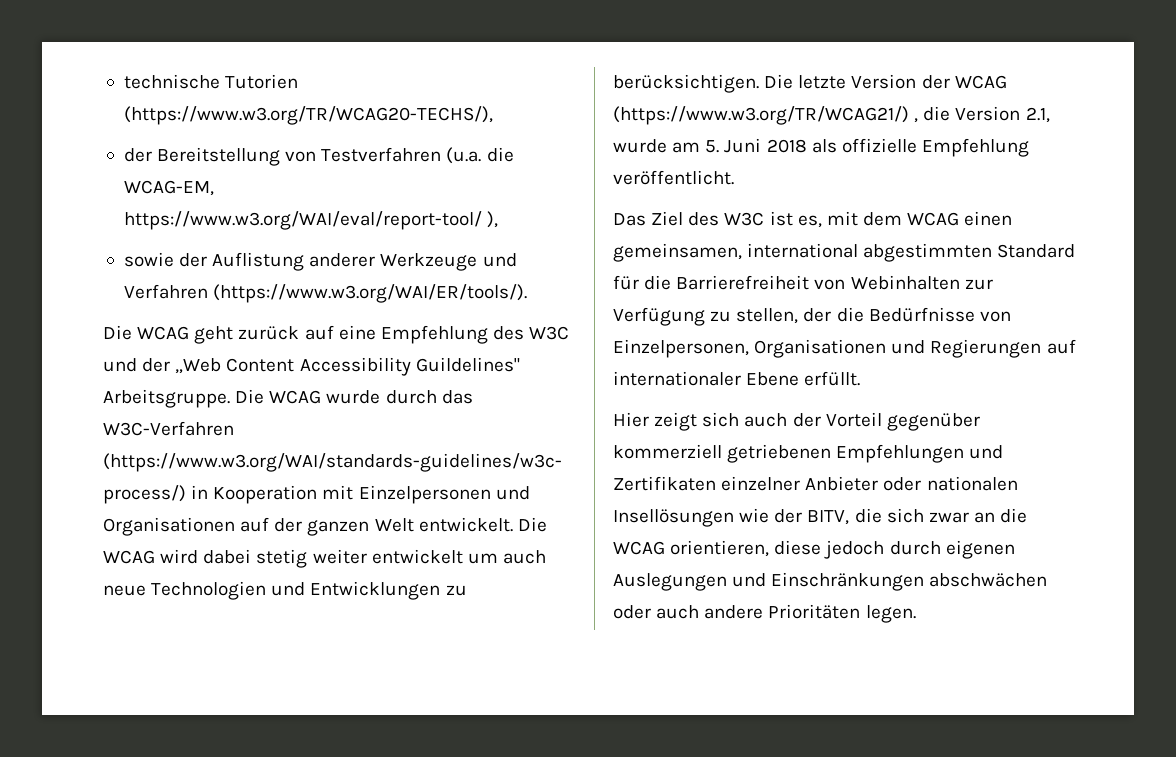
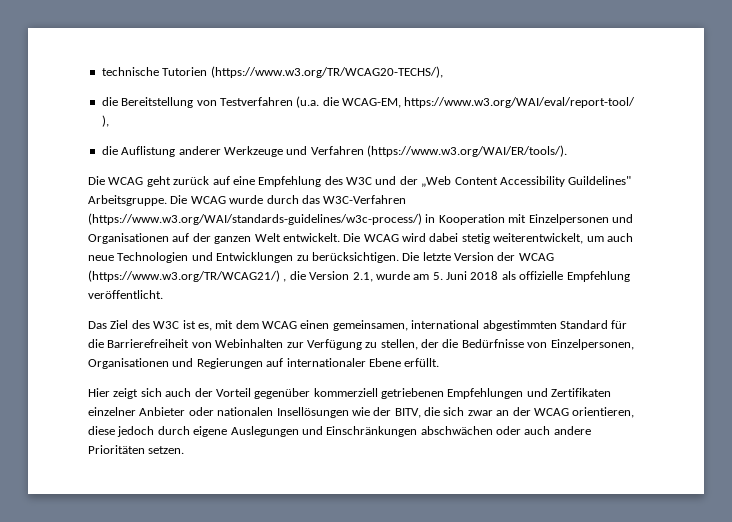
- der Bereitstellung von Testverfahren (u.a. die WCAG-EM, https://www.w3.org/WAI/eval/report-tool/ ),
+ die Bereitstellung von Testverfahren (u.a. die WCAG-EM, https://www.w3.org/WAI/eval/report-tool/ ),
- sowie der Auflistung anderer Werkzeuge und Verfahren (https://www.w3.org/WAI/ER/tools/).
+ die Auflistung anderer Werkzeuge und Verfahren (https://www.w3.org/WAI/ER/tools/).
- Die WCAG wird dabei stetig weiter entwickelt um auch neue Technologien und Entwicklungen zu berücksichtigen.
+ Die WCAG wird dabei stetig weiterentwickelt, um auch neue Technologien und Entwicklungen zu berücksichtigen.
- Hier zeigt sich auch der Vorteil gegenüber kommerziell getriebenen Empfehlungen und Zertifikaten einzelner Anbieter oder nationalen Insellösungen wie der BITV, die sich zwar an die WCAG orientieren, diese jedoch durch eigenen Auslegungen und Einschränkungen abschwächen oder auch andere Prioritäten legen.
+ Hier zeigt sich auch der Vorteil gegenüber kommerziell getriebenen Empfehlungen und Zertifikaten einzelner Anbieter oder nationalen Insellösungen wie der BITV, die sich zwar an der WCAG orientieren, diese jedoch durch eigene Auslegungen und Einschränkungen abschwächen oder auch andere Prioritäten setzen.

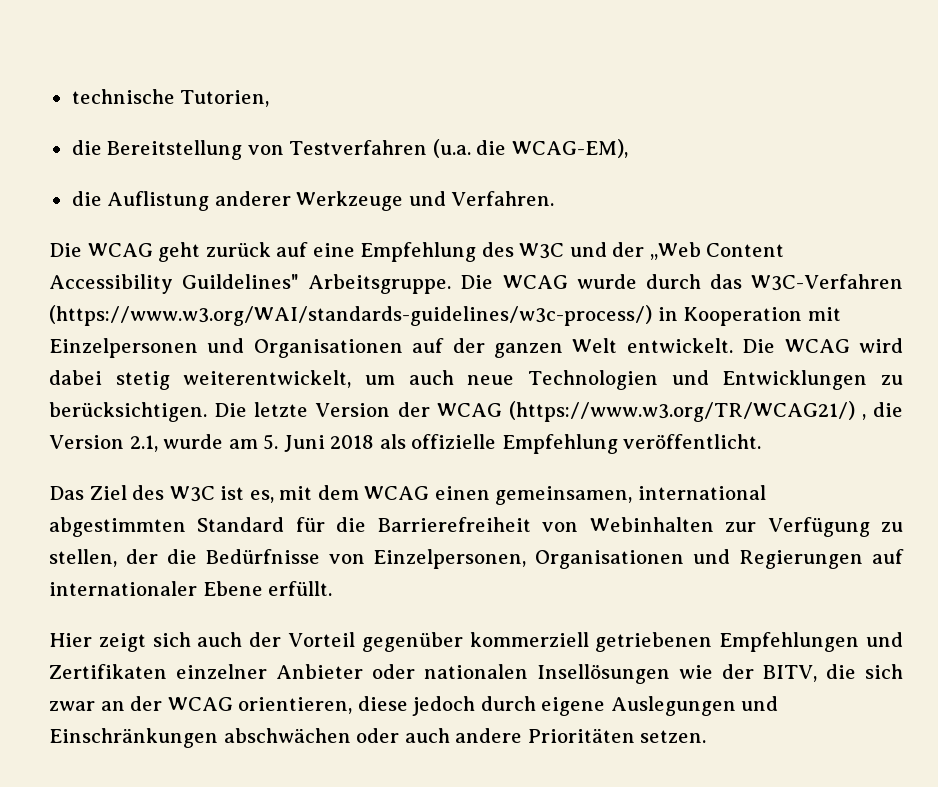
- technische Tutorien (https://www.w3.org/TR/WCAG20-TECHS/),
+ technische Tutorien,
- die Bereitstellung von Testverfahren (u.a. die WCAG-EM, https://www.w3.org/WAI/eval/report-tool/ ),
+ die Bereitstellung von Testverfahren (u.a. die WCAG-EM),
- die Auflistung anderer Werkzeuge und Verfahren (https://www.w3.org/WAI/ER/tools/).
+ die Auflistung anderer Werkzeuge und Verfahren.

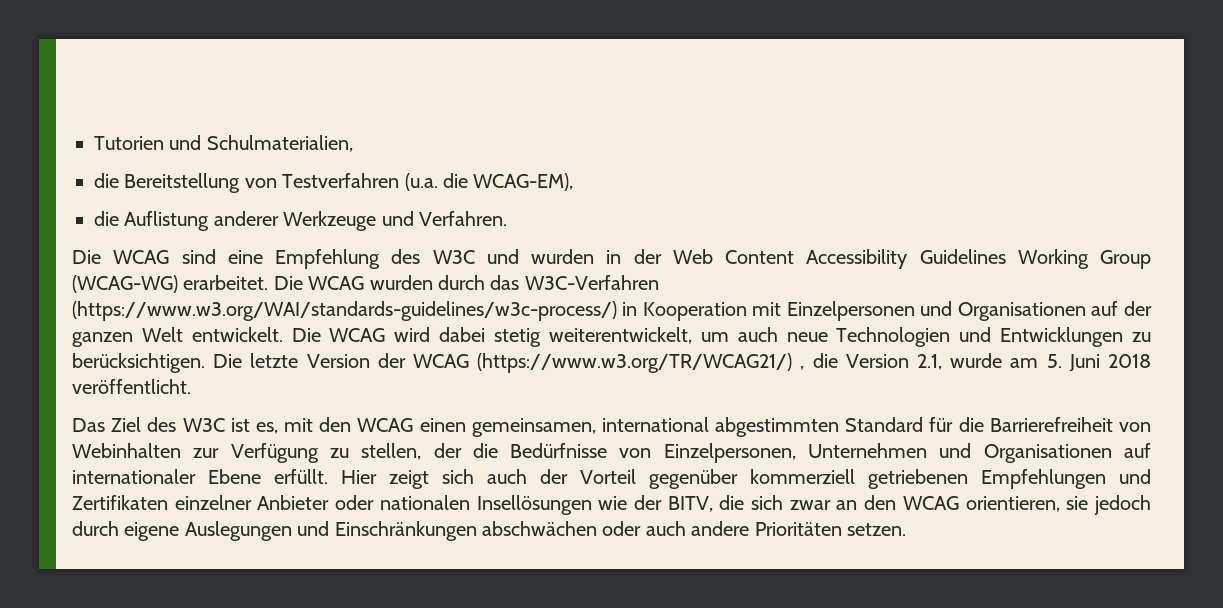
- technische Tutorien,
+ Tutorien und Schulmaterialien,
- Die WCAG geht zurück auf eine Empfehlung des W3C und der „Web Content Accessibility Guildelines" Arbeitsgruppe. Die WCAG wurde durch das W3C-Verfahren (https://www.w3.org/WAI/standards-guidelines/w3c-process/) in Kooperation mit Einzelpersonen und Organisationen auf der ganzen Welt entwickelt.
+ Die WCAG sind eine Empfehlung des W3C und wurden in der Web Content Accessibility Guidelines Working Group (WCAG-WG) erarbeitet. Die WCAG wurden durch das W3C-Verfahren (https://www.w3.org/WAI/standards-guidelines/w3c-process/) in Kooperation mit Einzelpersonen und Organisationen auf der ganzen Welt entwickelt.
- Die letzte Version der WCAG (https://www.w3.org/TR/WCAG21/) , die Version 2.1, wurde am 5. Juni 2018 als offizielle Empfehlung veröffentlicht.
+ Die letzte Version der WCAG (https://www.w3.org/TR/WCAG21/) , die Version 2.1, wurde am 5. Juni 2018 veröffentlicht.
- Das Ziel des W3C ist es, mit dem WCAG einen gemeinsamen, international abgestimmten Standard für die Barrierefreiheit von Webinhalten zur Verfügung zu stellen, der die Bedürfnisse von Einzelpersonen, Organisationen und Regierungen auf internationaler Ebene erfüllt.
- Hier zeigt sich auch der Vorteil gegenüber kommerziell getriebenen Empfehlungen und Zertifikaten einzelner Anbieter oder nationalen Insellösungen wie der BITV, die sich zwar an der WCAG orientieren, diese jedoch durch eigene Auslegungen und Einschränkungen abschwächen oder auch andere Prioritäten setzen.
+ Das Ziel des W3C ist es, mit den WCAG einen gemeinsamen, international abgestimmten Standard für die Barrierefreiheit von Webinhalten zur Verfügung zu stellen, der die Bedürfnisse von Einzelpersonen, Unternehmen und Organisationen auf internationaler Ebene erfüllt. Hier zeigt sich auch der Vorteil gegenüber kommerziell getriebenen Empfehlungen und Zertifikaten einzelner Anbieter oder nationalen Insellösungen wie der BITV, die sich zwar an den WCAG orientieren, sie jedoch durch eigene Auslegungen und Einschränkungen abschwächen oder auch andere Prioritäten setzen.

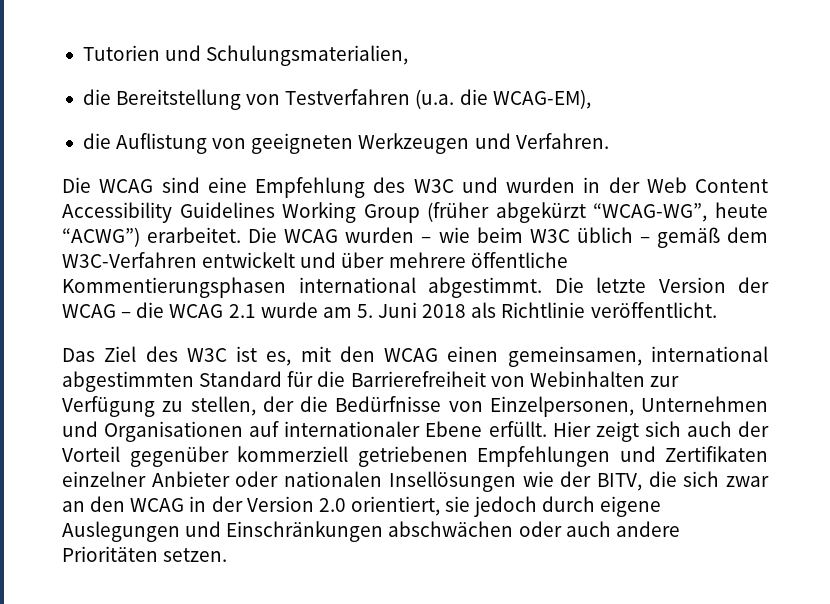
- Tutorien und Schulmaterialien,
+ Tutorien und Schulungsmaterialien,
- die Auflistung anderer Werkzeuge und Verfahren.
+ die Auflistung von geeigneten Werkzeugen und Verfahren.
- Die WCAG sind eine Empfehlung des W3C und wurden in der Web Content Accessibility Guidelines Working Group (WCAG-WG) erarbeitet. Die WCAG wurden durch das W3C-Verfahren (https://www.w3.org/WAI/standards-guidelines/w3c-process/) in Kooperation mit Einzelpersonen und Organisationen auf der ganzen Welt entwickelt. Die WCAG wird dabei stetig weiterentwickelt, um auch neue Technologien und Entwicklungen zu berücksichtigen.
+ Die WCAG sind eine Empfehlung des W3C und wurden in der Web Content Accessibility Guidelines Working Group (früher abgekürzt “WCAG-WG”, heute “ACWG”) erarbeitet. Die WCAG wurden – wie beim W3C üblich – gemäß dem W3C-Verfahren entwickelt und über mehrere öffentliche Kommentierungsphasen international abgestimmt.
- Die letzte Version der WCAG (https://www.w3.org/TR/WCAG21/) , die Version 2.1, wurde am 5. Juni 2018 veröffentlicht.
+ Die letzte Version der WCAG – die WCAG 2.1 wurde am 5. Juni 2018 als Richtlinie veröffentlicht.
- Hier zeigt sich auch der Vorteil gegenüber kommerziell getriebenen Empfehlungen und Zertifikaten einzelner Anbieter oder nationalen Insellösungen wie der BITV, die sich zwar an den WCAG orientieren, sie jedoch durch eigene Auslegungen und Einschränkungen abschwächen oder auch andere Prioritäten setzen.
+ Hier zeigt sich auch der Vorteil gegenüber kommerziell getriebenen Empfehlungen und Zertifikaten einzelner Anbieter oder nationalen Insellösungen wie der BITV, die sich zwar an den WCAG in der Version 2.0 orientiert, sie jedoch durch eigene Auslegungen und Einschränkungen abschwächen oder auch andere Prioritäten setzen.

